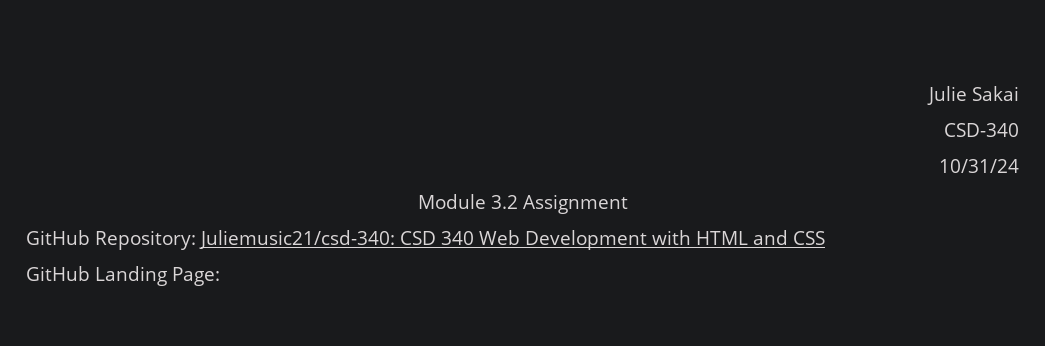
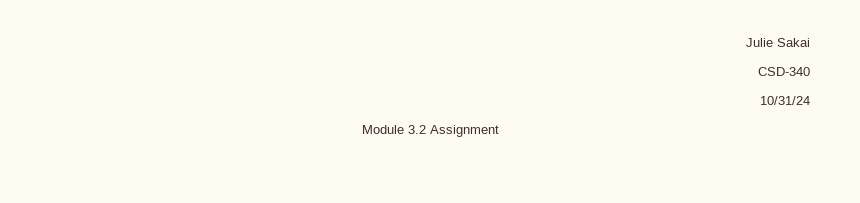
- GitHub Repository: Juliemusic21/csd-340: CSD 340 Web Development with HTML and CSS
- GitHub Landing Page:

